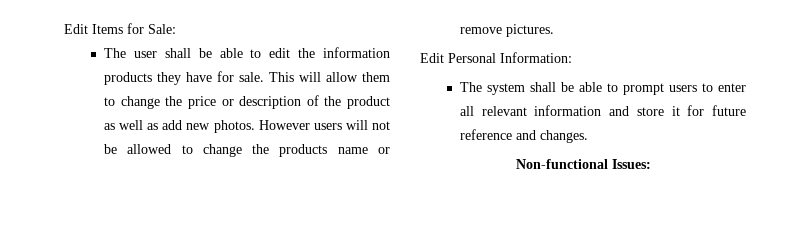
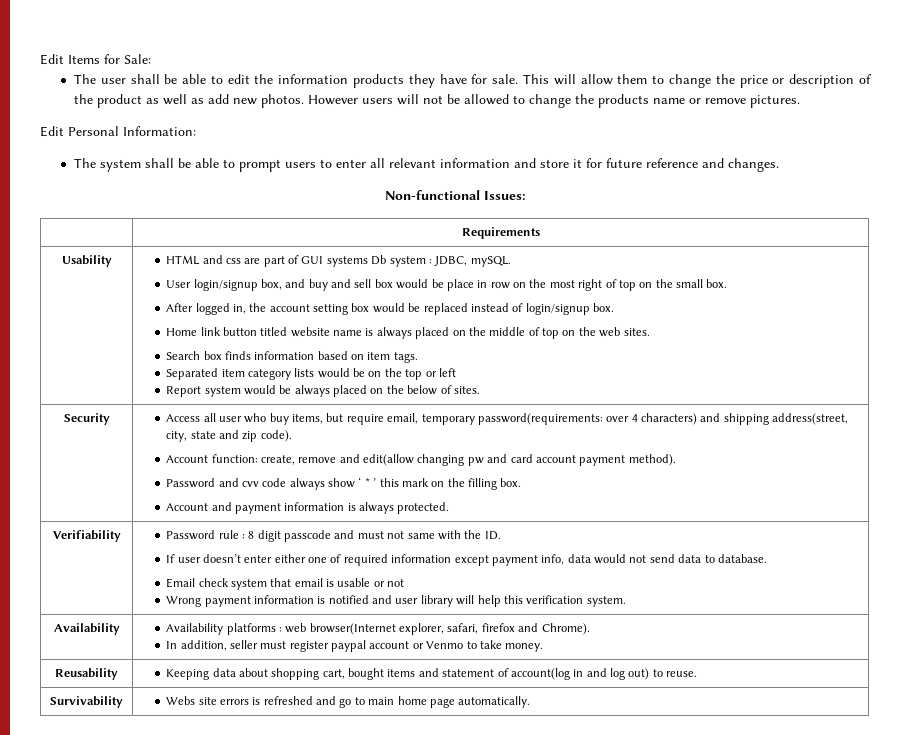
+ | Requirements
+ Usability | HTML and css are part of GUI systems Db system : JDBC, mySQL.
+ User login/signup box, and buy and sell box would be place in row on the most right of top on the small box.
+ After logged in, the account setting box would be replaced instead of login/signup box.
+ Home link button titled website name is always placed on the middle of top on the web sites.
+ Search box finds information based on item tags.
+ Separated item category lists would be on the top or left
+ Report system would be always placed on the below of sites.
+ Security | Access all user who buy items, but require email, temporary password(requirements: over 4 characters) and shipping address(street, city, state and zip code).
+ Account function: create, remove and edit(allow changing pw and card account payment method).
+ Password and cvv code always show ‘ * ’ this mark on the filling box.
+ Account and payment information is always protected.
+ Verifiability | Password rule : 8 digit passcode and must not same with the ID.
+ If user doesn’t enter either one of required information except payment info, data would not send data to database.
+ Email check system that email is usable or not
+ Wrong payment information is notified and user library will help this verification system.
+ Availability | Availability platforms : web browser(Internet explorer, safari, firefox and Chrome).
+ In addition, seller must register paypal account or Venmo to take money.
+ Reusability | Keeping data about shopping cart, bought items and statement of account(log in and log out) to reuse.
+ Survivability | Webs site errors is refreshed and go to main home page automatically.

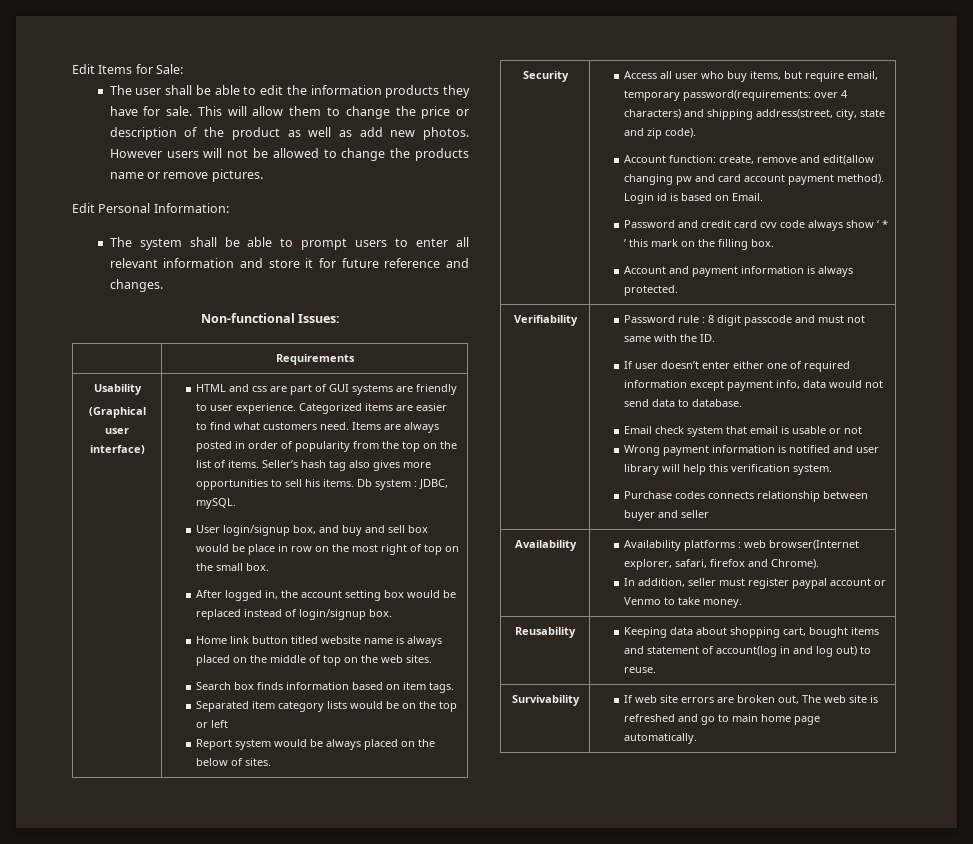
+ (Graphical user interface)
- HTML and css are part of GUI systems Db system : JDBC, mySQL.
+ HTML and css are part of GUI systems are friendly to user experience. Categorized items are easier to find what customers need. Items are always posted in order of popularity from the top on the list of items. Seller’s hash tag also gives more opportunities to sell his items. Db system : JDBC, mySQL.
+ Login id is based on Email.
- Password and cvv code always show ‘ * ’ this mark on the filling box.
+ Password and credit card cvv code always show ‘ * ’ this mark on the filling box.
+ Purchase codes connects relationship between buyer and seller
- Survivability | Webs site errors is refreshed and go to main home page automatically.
+ Survivability | If web site errors are broken out, The web site is refreshed and go to main home page automatically.

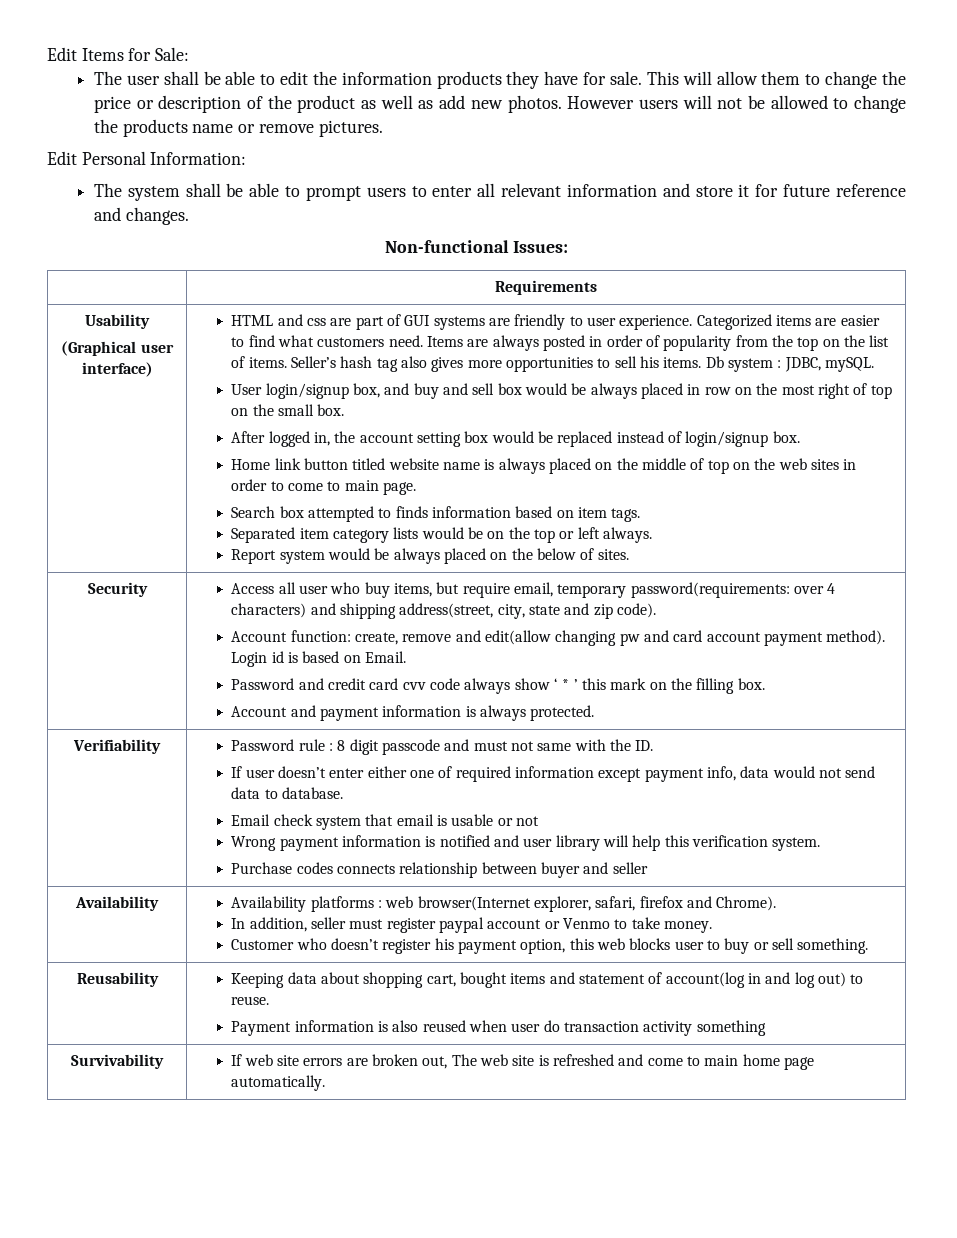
- User login/signup box, and buy and sell box would be place in row on the most right of top on the small box.
+ User login/signup box, and buy and sell box would be always placed in row on the most right of top on the small box.
- Home link button titled website name is always placed on the middle of top on the web sites.
+ Home link button titled website name is always placed on the middle of top on the web sites in order to come to main page.
- Search box finds information based on item tags.
+ Search box attempted to finds information based on item tags.
- Separated item category lists would be on the top or left
+ Separated item category lists would be on the top or left always.
  Availability | Availability platforms : web browser(Internet explorer, safari, firefox and Chrome).
  In addition, seller must register paypal account or Venmo to take money.
+ Customer who doesn’t register his payment option, this web blocks user to buy or sell something.
  Reusability | Keeping data about shopping cart, bought items and statement of account(log in and log out) to reuse.
+ Payment information is also reused when user do transaction activity something
- Survivability | If web site errors are broken out, The web site is refreshed and go to main home page automatically.
+ Survivability | If web site errors are broken out, The web site is refreshed and come to main home page automatically.

